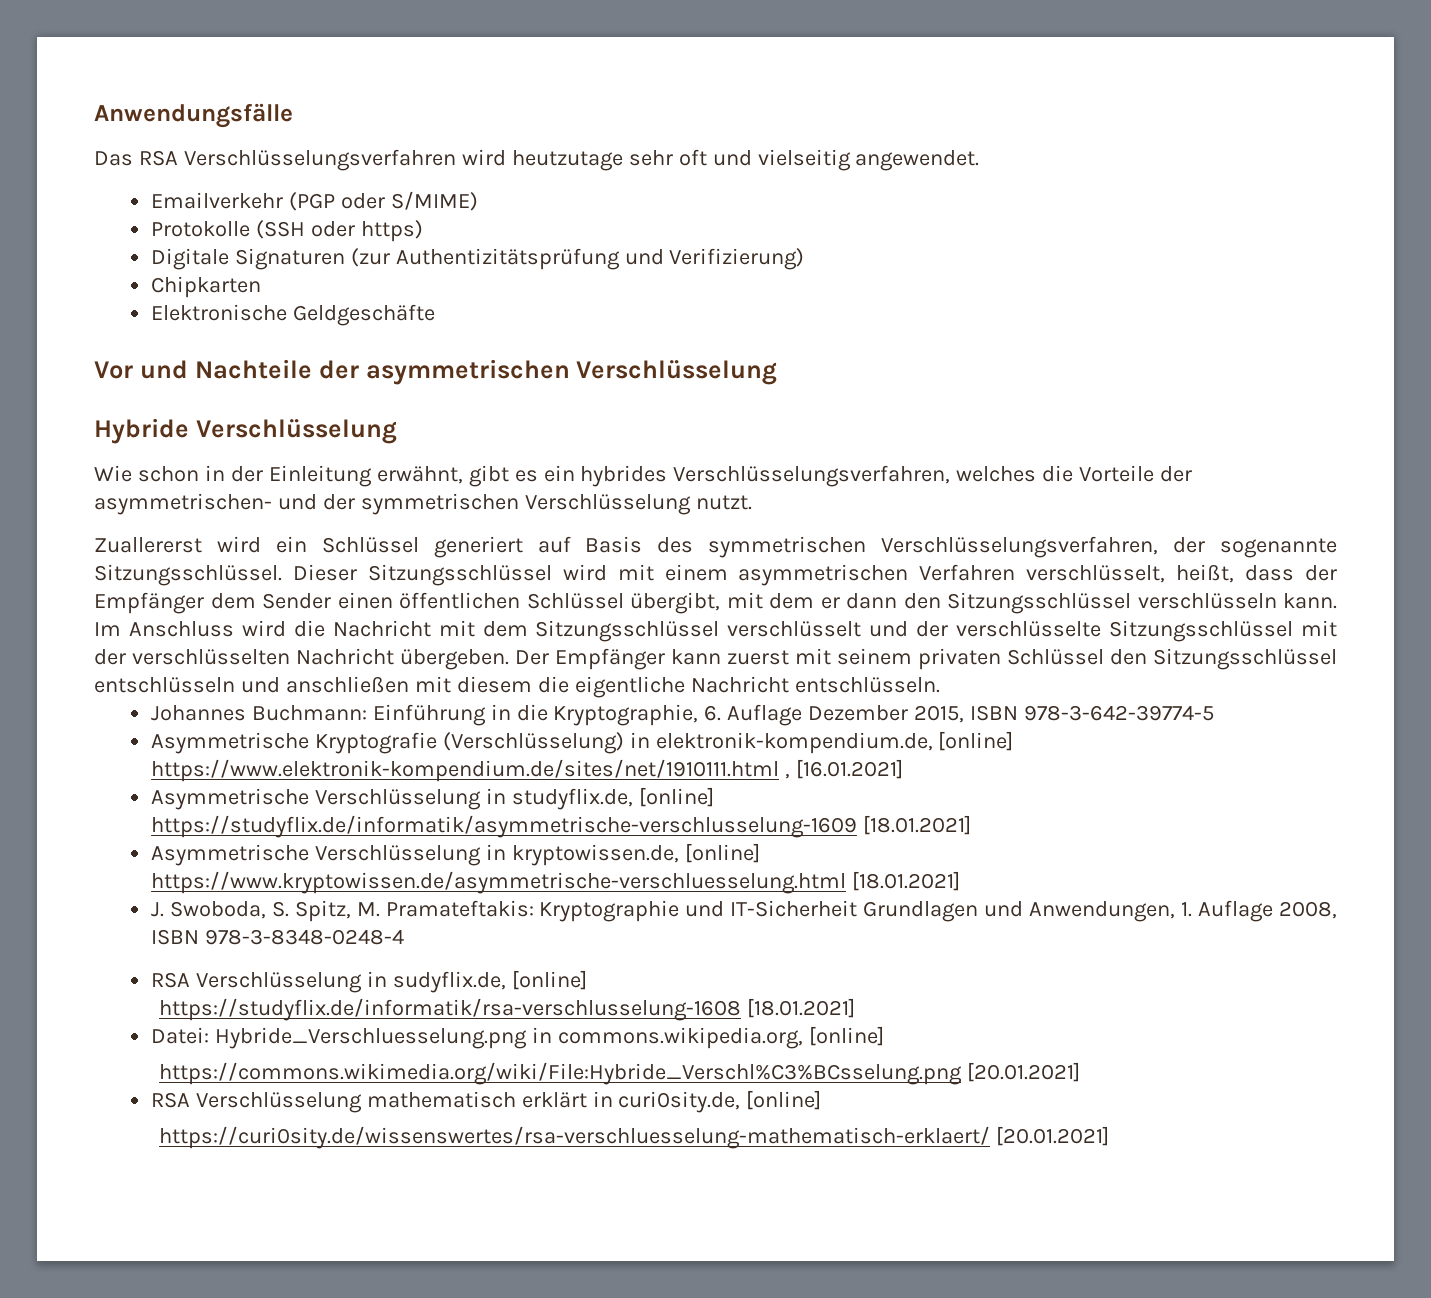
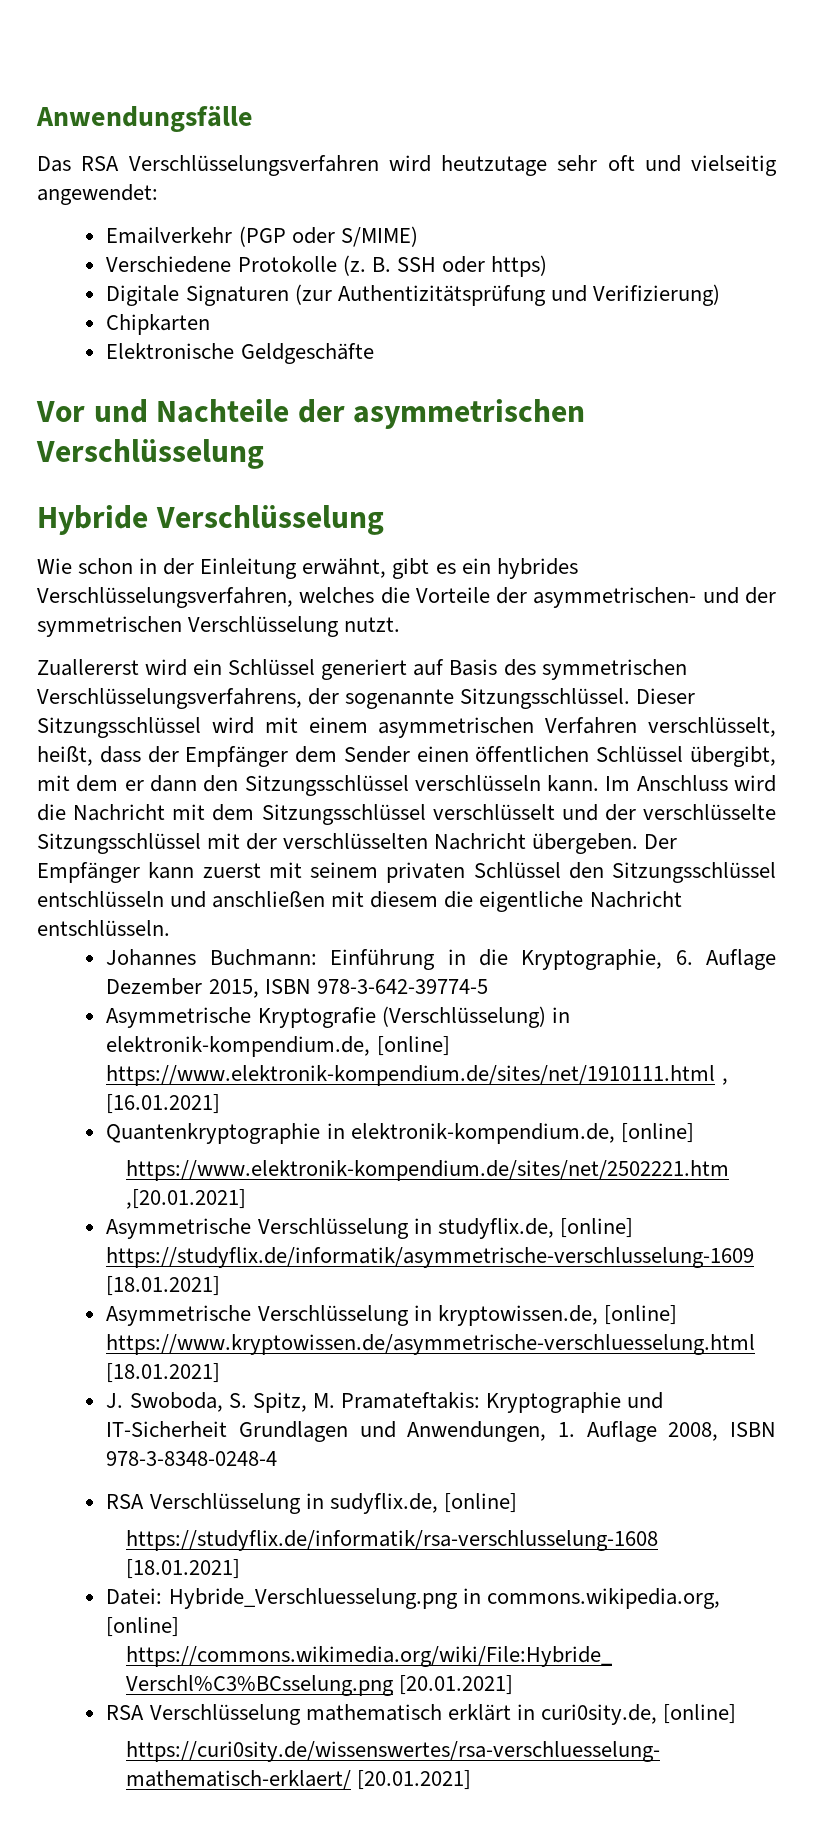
- Das RSA Verschlüsselungsverfahren wird heutzutage sehr oft und vielseitig angewendet.
+ Das RSA Verschlüsselungsverfahren wird heutzutage sehr oft und vielseitig angewendet:
- Protokolle (SSH oder https)
+ Verschiedene Protokolle (z. B. SSH oder https)
- Zuallererst wird ein Schlüssel generiert auf Basis des symmetrischen Verschlüsselungsverfahren, der sogenannte Sitzungsschlüssel.
+ Zuallererst wird ein Schlüssel generiert auf Basis des symmetrischen Verschlüsselungsverfahrens, der sogenannte Sitzungsschlüssel.
+ Quantenkryptographie in elektronik-kompendium.de, [online]
+ https://www.elektronik-kompendium.de/sites/net/2502221.htm ,[20.01.2021]

